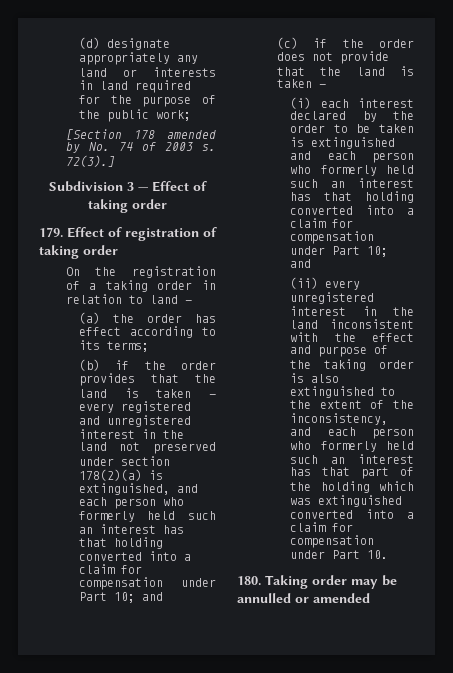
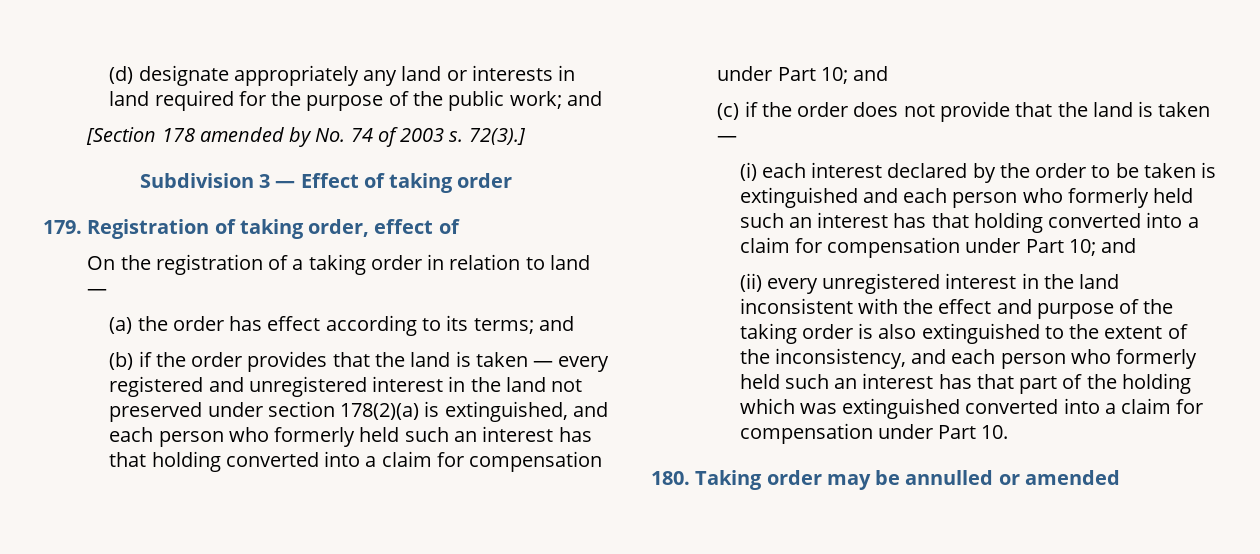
- (d) designate appropriately any land or interests in land required for the purpose of the public work;
+ (d) designate appropriately any land or interests in land required for the purpose of the public work; and
- 179. Effect of registration of taking order
+ 179. Registration of taking order, effect of
- (a) the order has effect according to its terms;
+ (a) the order has effect according to its terms; and

